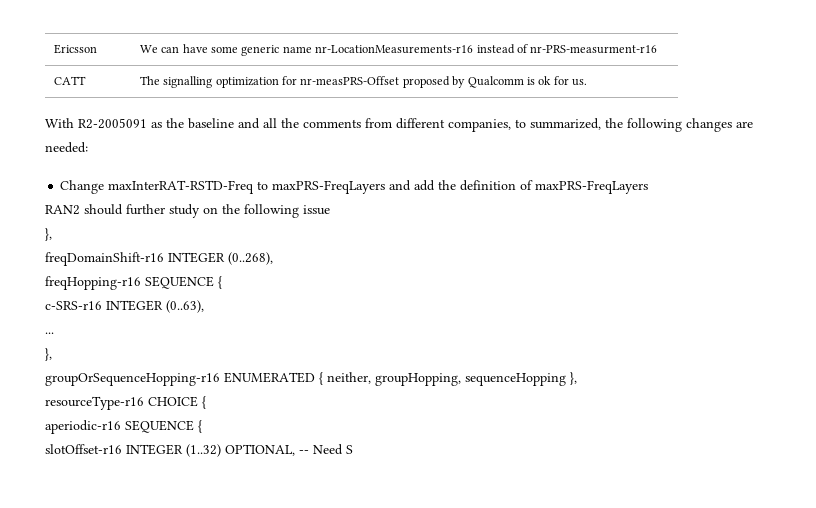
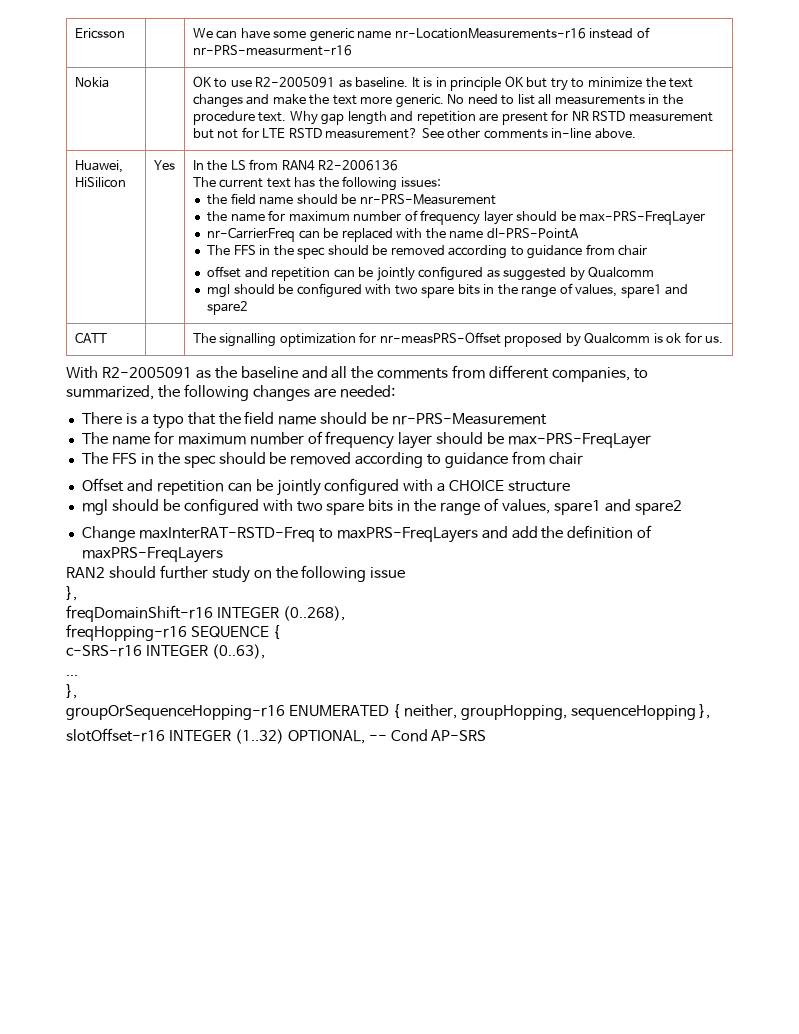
+ Nokia | | OK to use R2-2005091 as baseline. It is in principle OK but try to minimize the text changes and make the text more generic. No need to list all measurements in the procedure text. Why gap length and repetition are present for NR RSTD measurement but not for LTE RSTD measurement? See other comments in-line above.
+ Huawei, HiSilicon | Yes | In the LS from RAN4 R2-2006136
+ The current text has the following issues:
+ the field name should be nr-PRS-Measurement
+ the name for maximum number of frequency layer should be max-PRS-FreqLayer
+ nr-CarrierFreq can be replaced with the name dl-PRS-PointA
+ The FFS in the spec should be removed according to guidance from chair
+ offset and repetition can be jointly configured as suggested by Qualcomm
+ mgl should be configured with two spare bits in the range of values, spare1 and spare2
+ There is a typo that the field name should be nr-PRS-Measurement
+ The name for maximum number of frequency layer should be max-PRS-FreqLayer
+ The FFS in the spec should be removed according to guidance from chair
+ Offset and repetition can be jointly configured with a CHOICE structure
+ mgl should be configured with two spare bits in the range of values, spare1 and spare2
- resourceType-r16 CHOICE {
- aperiodic-r16 SEQUENCE {
- slotOffset-r16 INTEGER (1..32) OPTIONAL, -- Need S
+ slotOffset-r16 INTEGER (1..32) OPTIONAL, -- Cond AP-SRS

